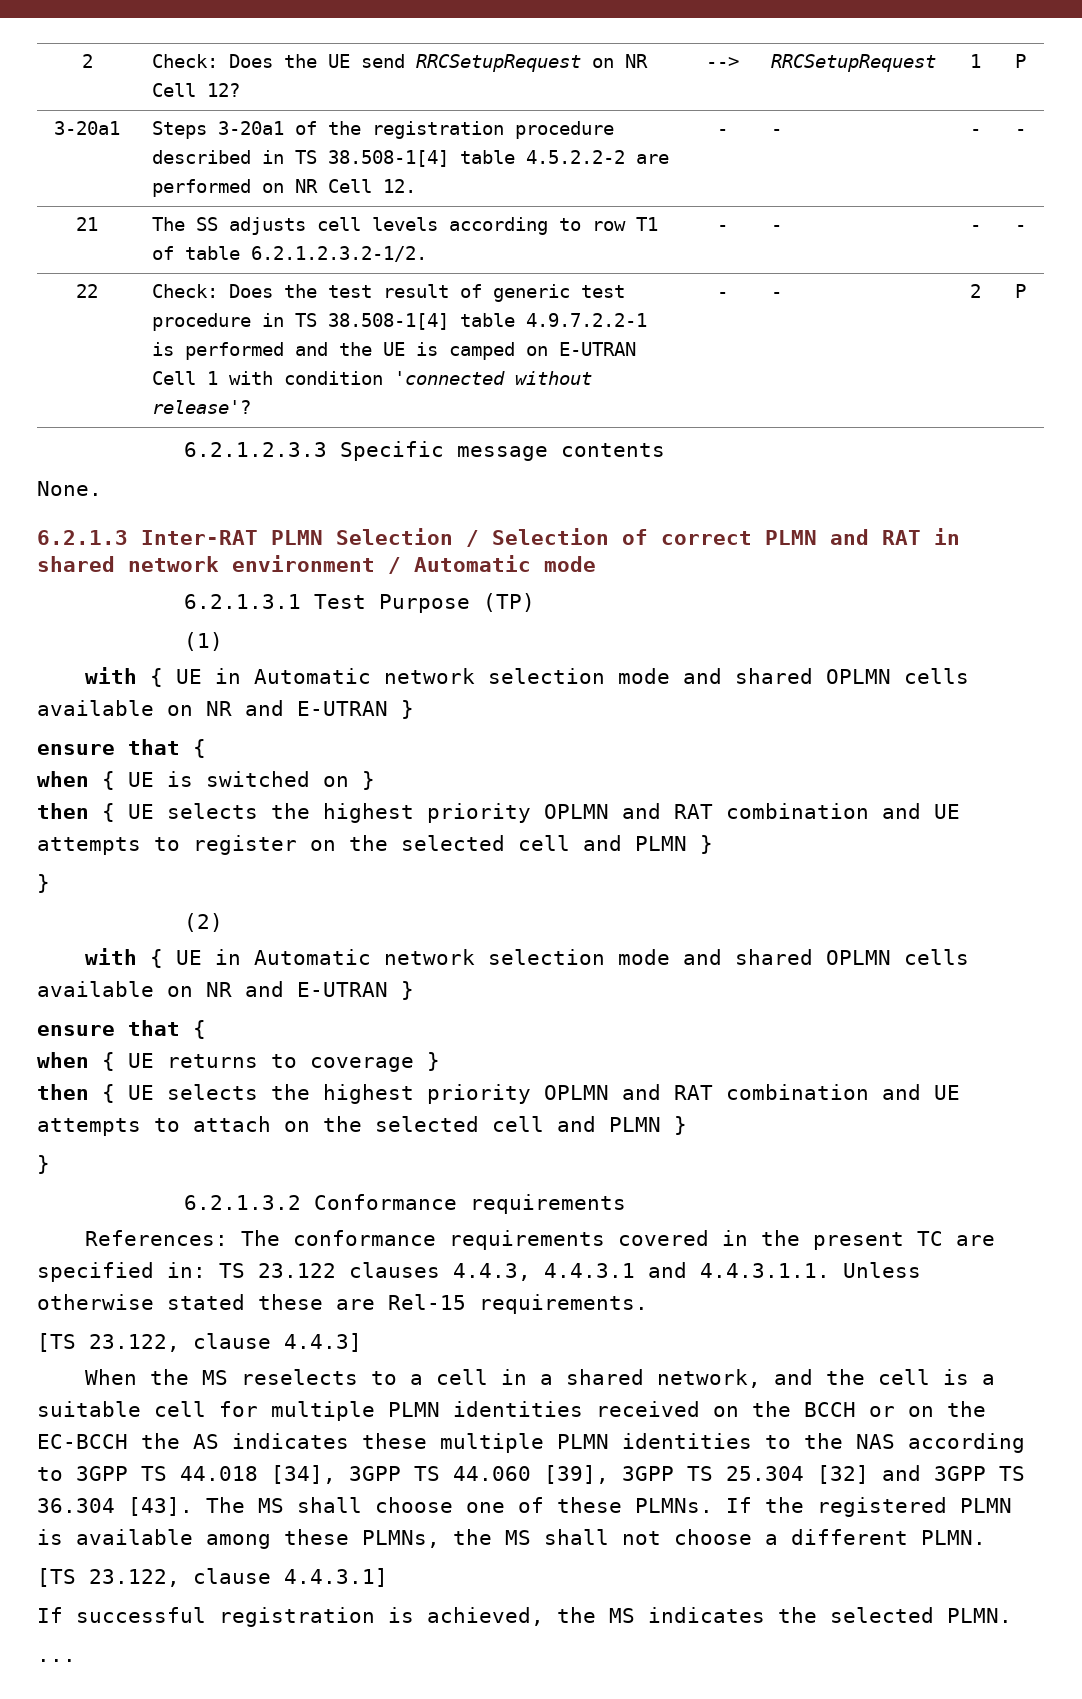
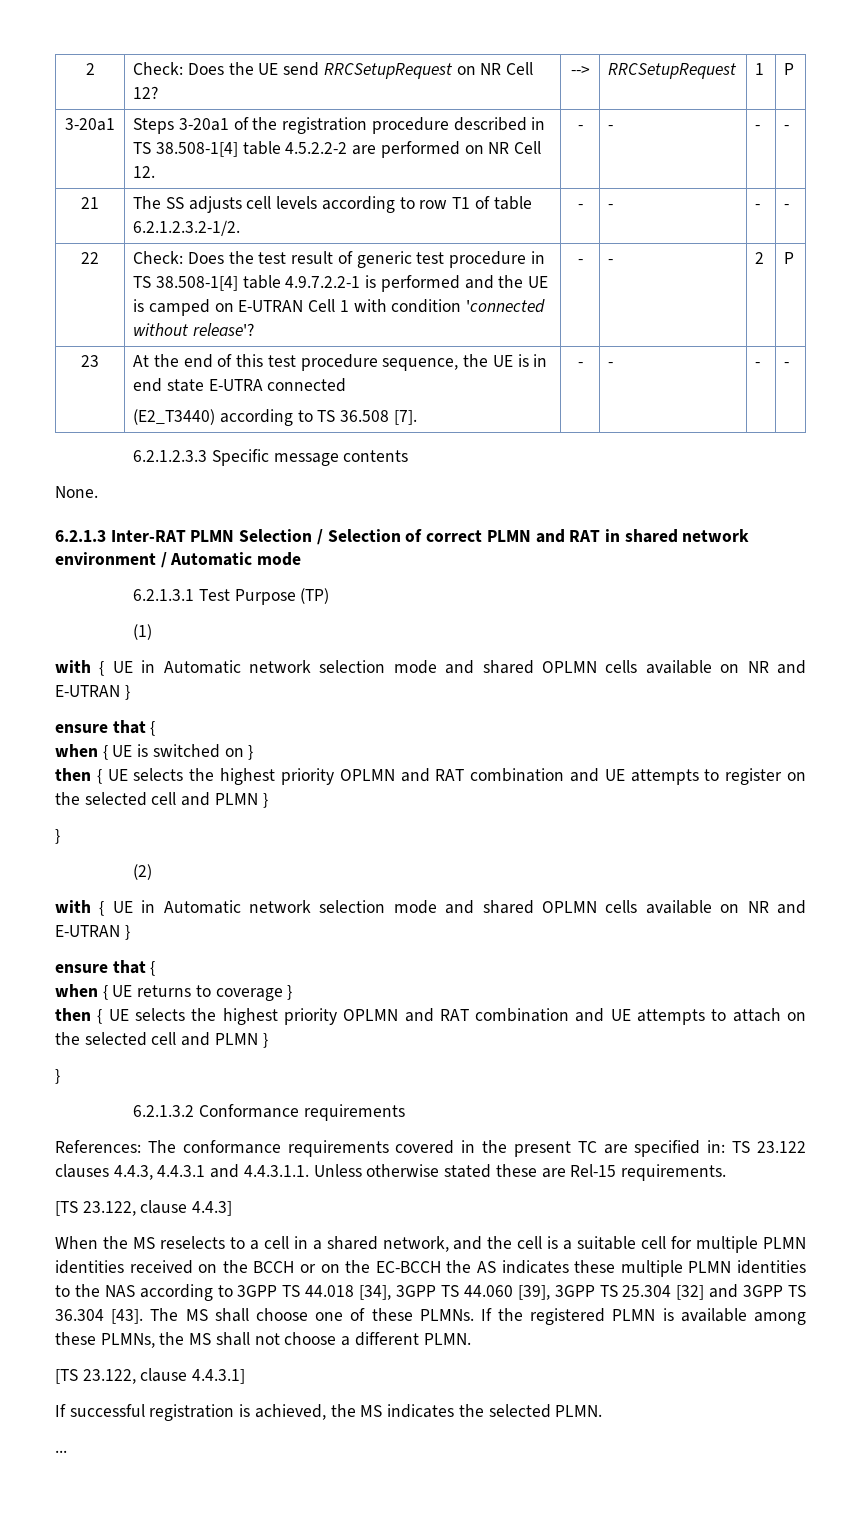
+ 23 | At the end of this test procedure sequence, the UE is in end state E-UTRA connected
+ (E2_T3440) according to TS 36.508 [7]. | - | - | - | -

